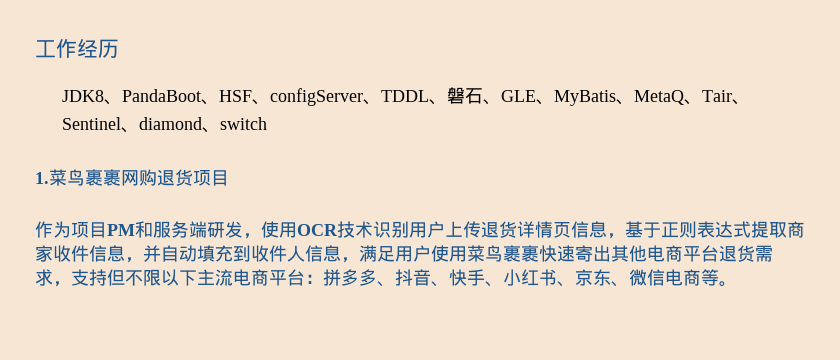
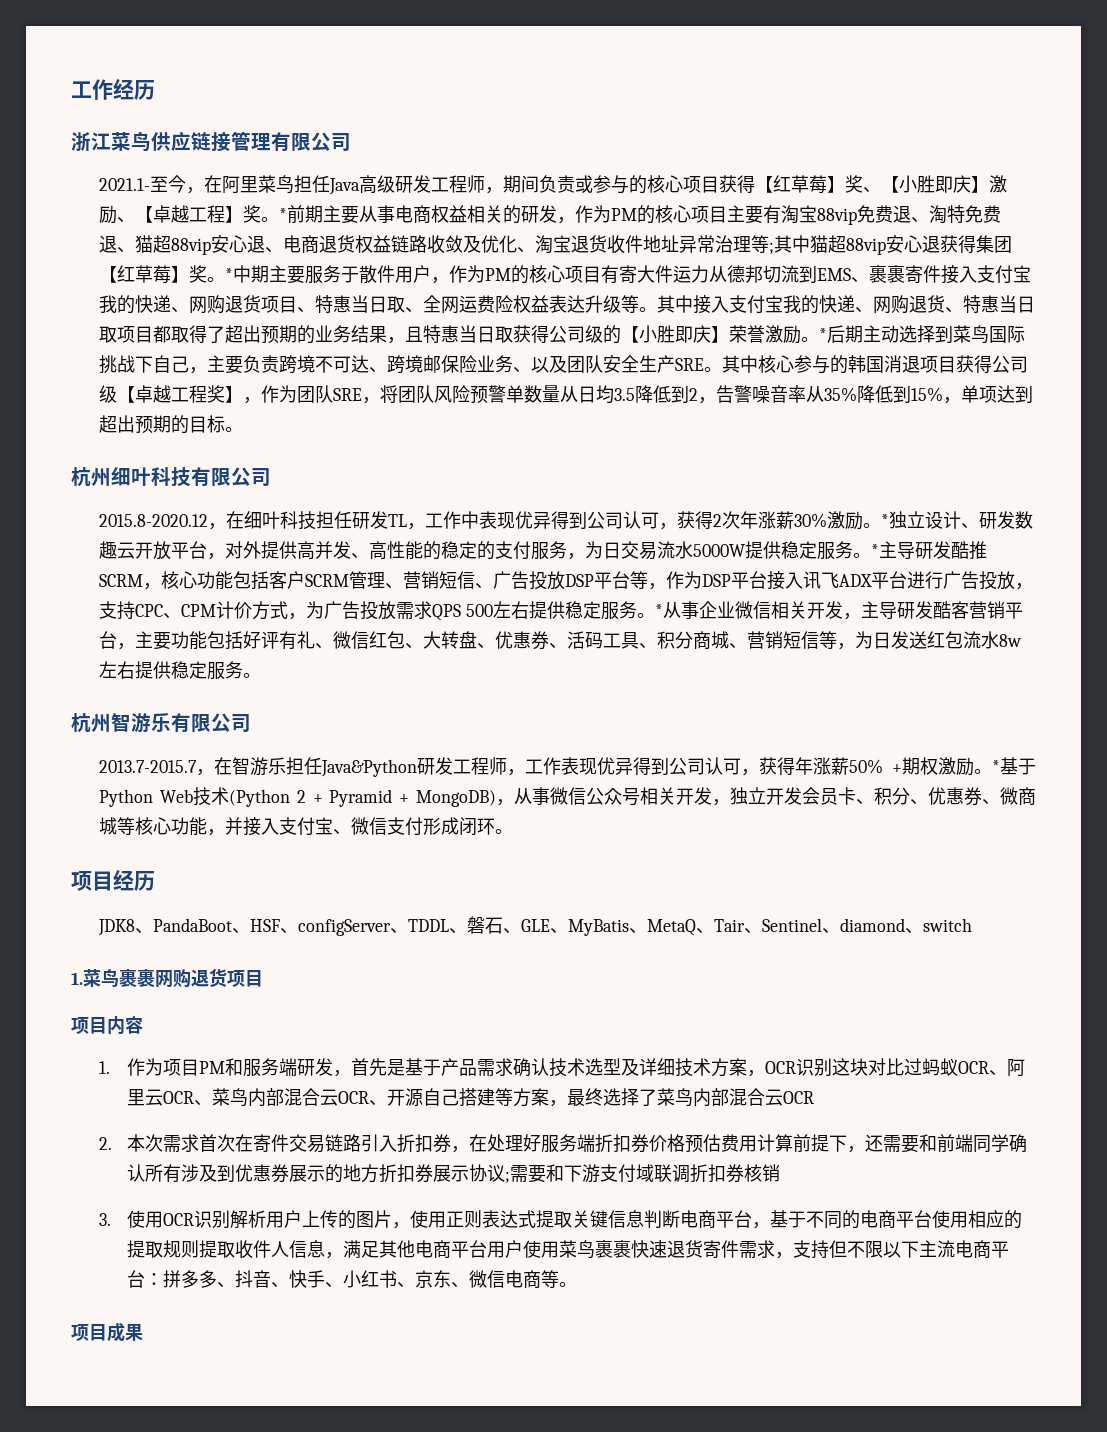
+ 浙江菜鸟供应链接管理有限公司
+ 2021.1-至今，在阿里菜鸟担任Java高级研发工程师，期间负责或参与的核心项目获得【红草莓】奖、【小胜即庆】激励、【卓越工程】奖。*前期主要从事电商权益相关的研发，作为PM的核心项目主要有淘宝88vip免费退、淘特免费退、猫超88vip安心退、电商退货权益链路收敛及优化、淘宝退货收件地址异常治理等;其中猫超88vip安心退获得集团【红草莓】奖。*中期主要服务于散件用户，作为PM的核心项目有寄大件运力从德邦切流到EMS、裹裹寄件接入支付宝我的快递、网购退货项目、特惠当日取、全网运费险权益表达升级等。其中接入支付宝我的快递、网购退货、特惠当日取项目都取得了超出预期的业务结果，且特惠当日取获得公司级的【小胜即庆】荣誉激励。*后期主动选择到菜鸟国际挑战下自己，主要负责跨境不可达、跨境邮保险业务、以及团队安全生产SRE。其中核心参与的韩国消退项目获得公司级【卓越工程奖】，作为团队SRE，将团队风险预警单数量从日均3.5降低到2，告警噪音率从35%降低到15%，单项达到超出预期的目标。
+ 杭州细叶科技有限公司
+ 2015.8-2020.12，在细叶科技担任研发TL，工作中表现优异得到公司认可，获得2次年涨薪30%激励。*独立设计、研发数趣云开放平台，对外提供高并发、高性能的稳定的支付服务，为日交易流水5000W提供稳定服务。*主导研发酷推SCRM，核心功能包括客户SCRM管理、营销短信、广告投放DSP平台等，作为DSP平台接入讯飞ADX平台进行广告投放，支持CPC、CPM计价方式，为广告投放需求QPS 500左右提供稳定服务。*从事企业微信相关开发，主导研发酷客营销平台，主要功能包括好评有礼、微信红包、大转盘、优惠券、活码工具、积分商城、营销短信等，为日发送红包流水8w左右提供稳定服务。
+ 杭州智游乐有限公司
+ 2013.7-2015.7，在智游乐担任Java&Python研发工程师，工作表现优异得到公司认可，获得年涨薪50% +期权激励。*基于Python Web技术(Python 2 + Pyramid + MongoDB)，从事微信公众号相关开发，独立开发会员卡、积分、优惠券、微商城等核心功能，并接入支付宝、微信支付形成闭环。
+ 项目经历
- 作为项目PM和服务端研发，使用OCR技术识别用户上传退货详情页信息，基于正则表达式提取商家收件信息，并自动填充到收件人信息，满足用户使用菜鸟裹裹快速寄出其他电商平台退货需求，支持但不限以下主流电商平台：拼多多、抖音、快手、小红书、京东、微信电商等。
+ 项目内容
+ 1.作为项目PM和服务端研发，首先是基于产品需求确认技术选型及详细技术方案，OCR识别这块对比过蚂蚁OCR、阿里云OCR、菜鸟内部混合云OCR、开源自己搭建等方案，最终选择了菜鸟内部混合云OCR
+ 2.本次需求首次在寄件交易链路引入折扣券，在处理好服务端折扣券价格预估费用计算前提下，还需要和前端同学确认所有涉及到优惠券展示的地方折扣券展示协议;需要和下游支付域联调折扣券核销
+ 3.使用OCR识别解析用户上传的图片，使用正则表达式提取关键信息判断电商平台，基于不同的电商平台使用相应的提取规则提取收件人信息，满足其他电商平台用户使用菜鸟裹裹快速退货寄件需求，支持但不限以下主流电商平台：拼多多、抖音、快手、小红书、京东、微信电商等。
+ 项目成果

